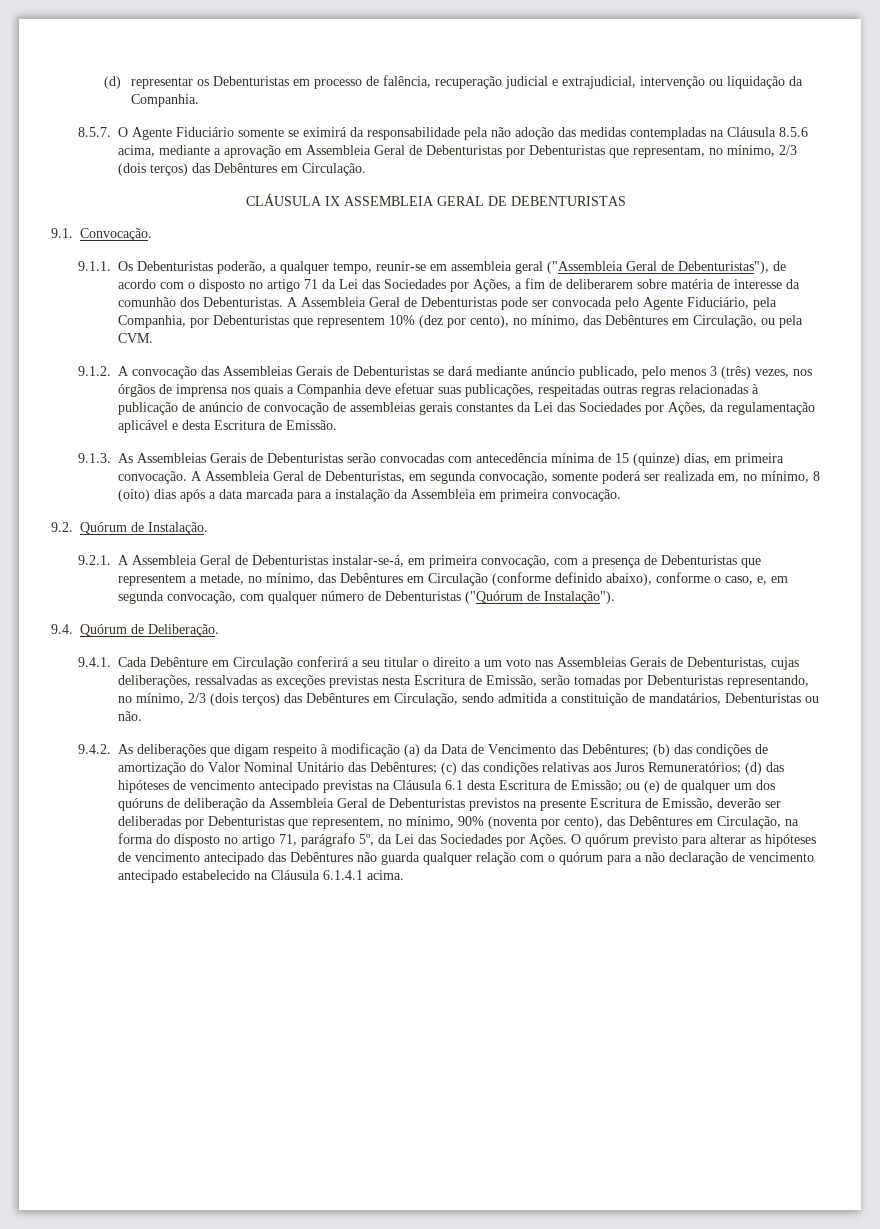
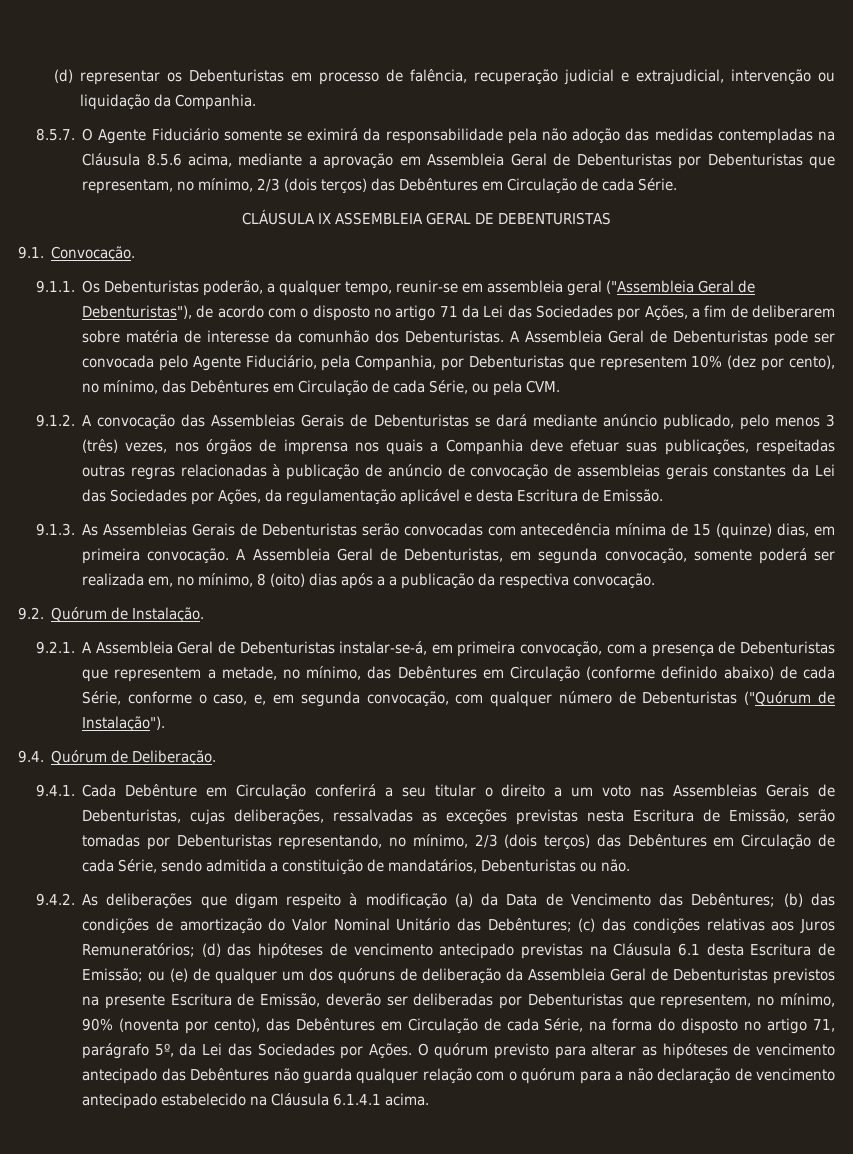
- 8.5.7. O Agente Fiduciário somente se eximirá da responsabilidade pela não adoção das medidas contempladas na Cláusula 8.5.6 acima, mediante a aprovação em Assembleia Geral de Debenturistas por Debenturistas que representam, no mínimo, 2/3 (dois terços) das Debêntures em Circulação.
+ 8.5.7. O Agente Fiduciário somente se eximirá da responsabilidade pela não adoção das medidas contempladas na Cláusula 8.5.6 acima, mediante a aprovação em Assembleia Geral de Debenturistas por Debenturistas que representam, no mínimo, 2/3 (dois terços) das Debêntures em Circulação de cada Série.
- A Assembleia Geral de Debenturistas pode ser convocada pelo Agente Fiduciário, pela Companhia, por Debenturistas que representem 10% (dez por cento), no mínimo, das Debêntures em Circulação, ou pela CVM.
+ A Assembleia Geral de Debenturistas pode ser convocada pelo Agente Fiduciário, pela Companhia, por Debenturistas que representem 10% (dez por cento), no mínimo, das Debêntures em Circulação de cada Série, ou pela CVM.
- A Assembleia Geral de Debenturistas, em segunda convocação, somente poderá ser realizada em, no mínimo, 8 (oito) dias após a data marcada para a instalação da Assembleia em primeira convocação.
+ A Assembleia Geral de Debenturistas, em segunda convocação, somente poderá ser realizada em, no mínimo, 8 (oito) dias após a a publicação da respectiva convocação.
- 9.2.1. A Assembleia Geral de Debenturistas instalar-se-á, em primeira convocação, com a presença de Debenturistas que representem a metade, no mínimo, das Debêntures em Circulação (conforme definido abaixo), conforme o caso, e, em segunda convocação, com qualquer número de Debenturistas ("Quórum de Instalação").
+ 9.2.1. A Assembleia Geral de Debenturistas instalar-se-á, em primeira convocação, com a presença de Debenturistas que representem a metade, no mínimo, das Debêntures em Circulação (conforme definido abaixo) de cada Série, conforme o caso, e, em segunda convocação, com qualquer número de Debenturistas ("Quórum de Instalação").
- 9.4.1. Cada Debênture em Circulação conferirá a seu titular o direito a um voto nas Assembleias Gerais de Debenturistas, cujas deliberações, ressalvadas as exceções previstas nesta Escritura de Emissão, serão tomadas por Debenturistas representando, no mínimo, 2/3 (dois terços) das Debêntures em Circulação, sendo admitida a constituição de mandatários, Debenturistas ou não.
+ 9.4.1. Cada Debênture em Circulação conferirá a seu titular o direito a um voto nas Assembleias Gerais de Debenturistas, cujas deliberações, ressalvadas as exceções previstas nesta Escritura de Emissão, serão tomadas por Debenturistas representando, no mínimo, 2/3 (dois terços) das Debêntures em Circulação de cada Série, sendo admitida a constituição de mandatários, Debenturistas ou não.
- ou (e) de qualquer um dos quóruns de deliberação da Assembleia Geral de Debenturistas previstos na presente Escritura de Emissão, deverão ser deliberadas por Debenturistas que representem, no mínimo, 90% (noventa por cento), das Debêntures em Circulação, na forma do disposto no artigo 71, parágrafo 5º, da Lei das Sociedades por Ações.
+ ou (e) de qualquer um dos quóruns de deliberação da Assembleia Geral de Debenturistas previstos na presente Escritura de Emissão, deverão ser deliberadas por Debenturistas que representem, no mínimo, 90% (noventa por cento), das Debêntures em Circulação de cada Série, na forma do disposto no artigo 71, parágrafo 5º, da Lei das Sociedades por Ações.

